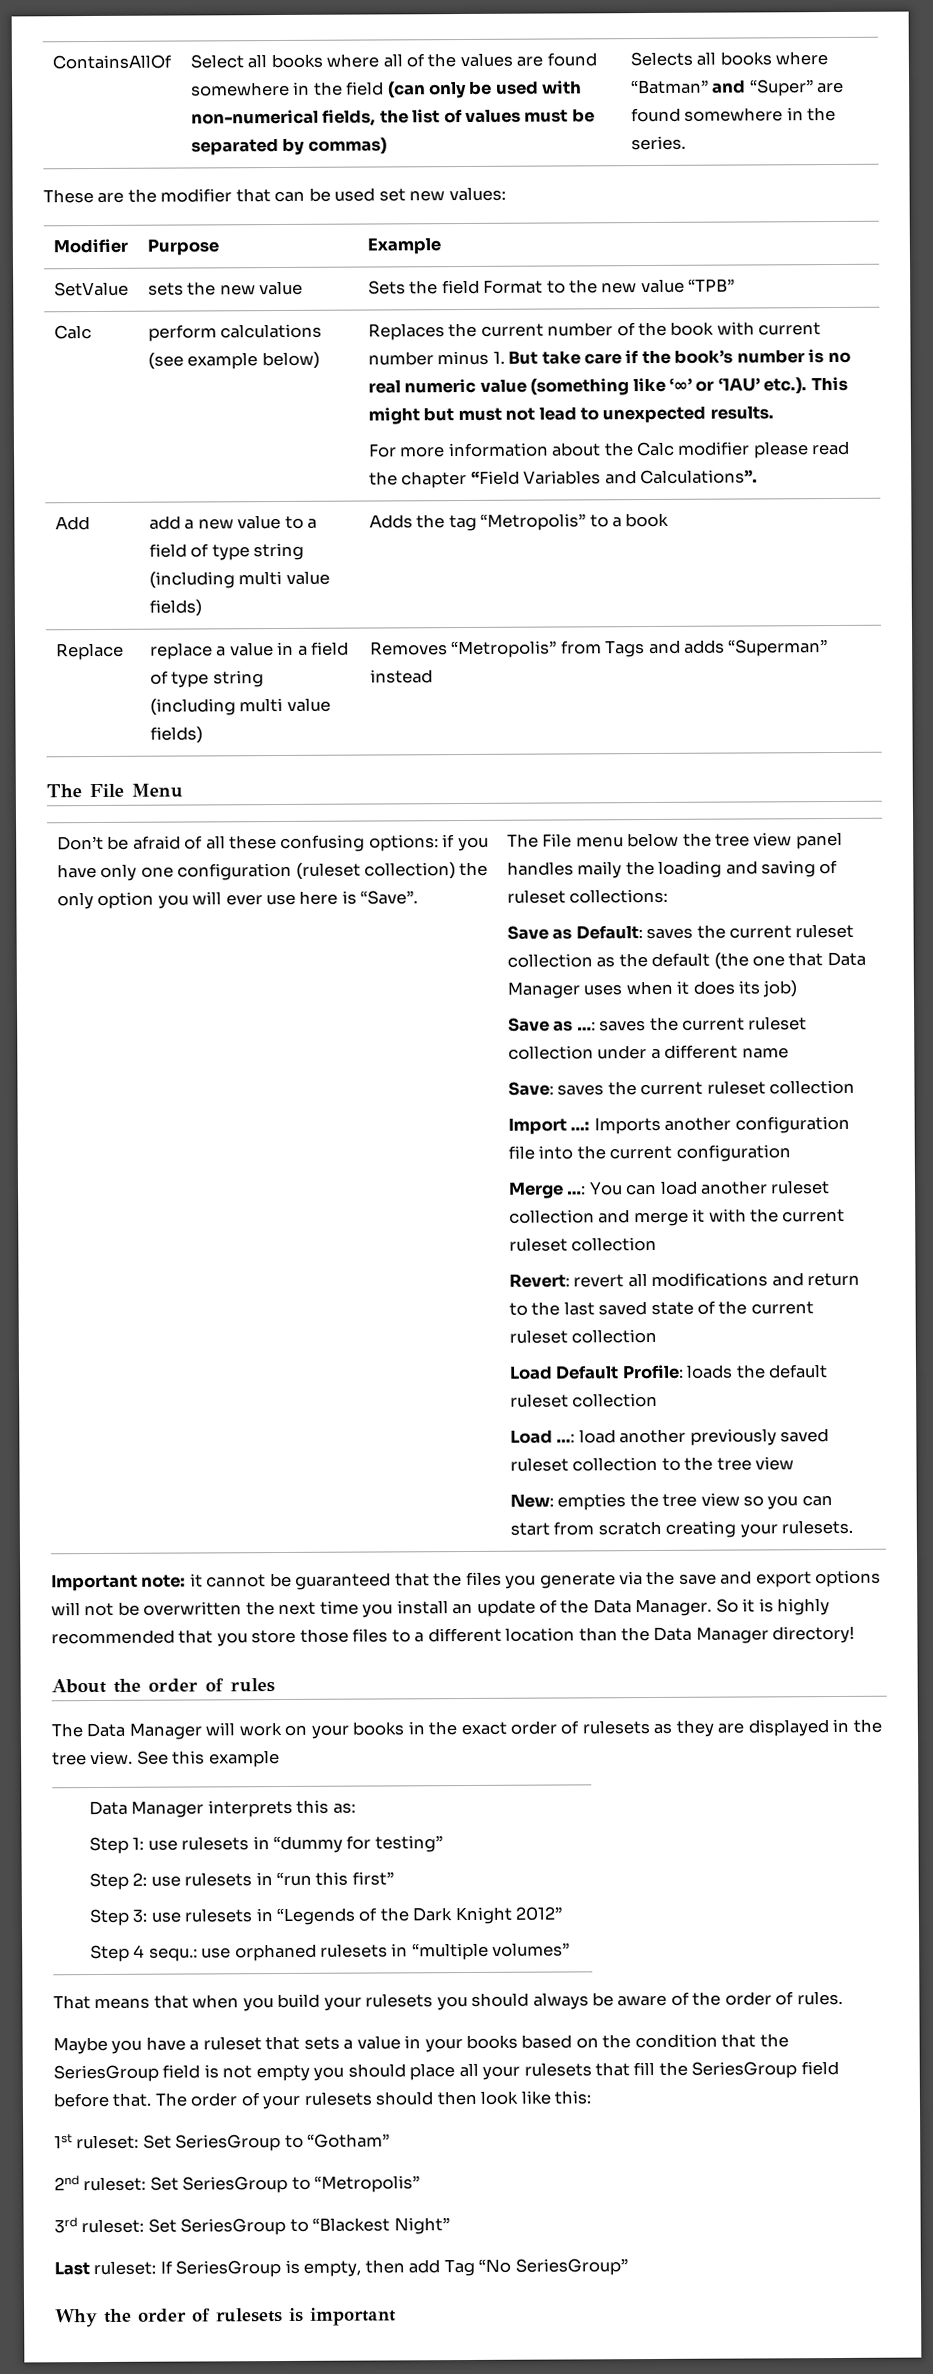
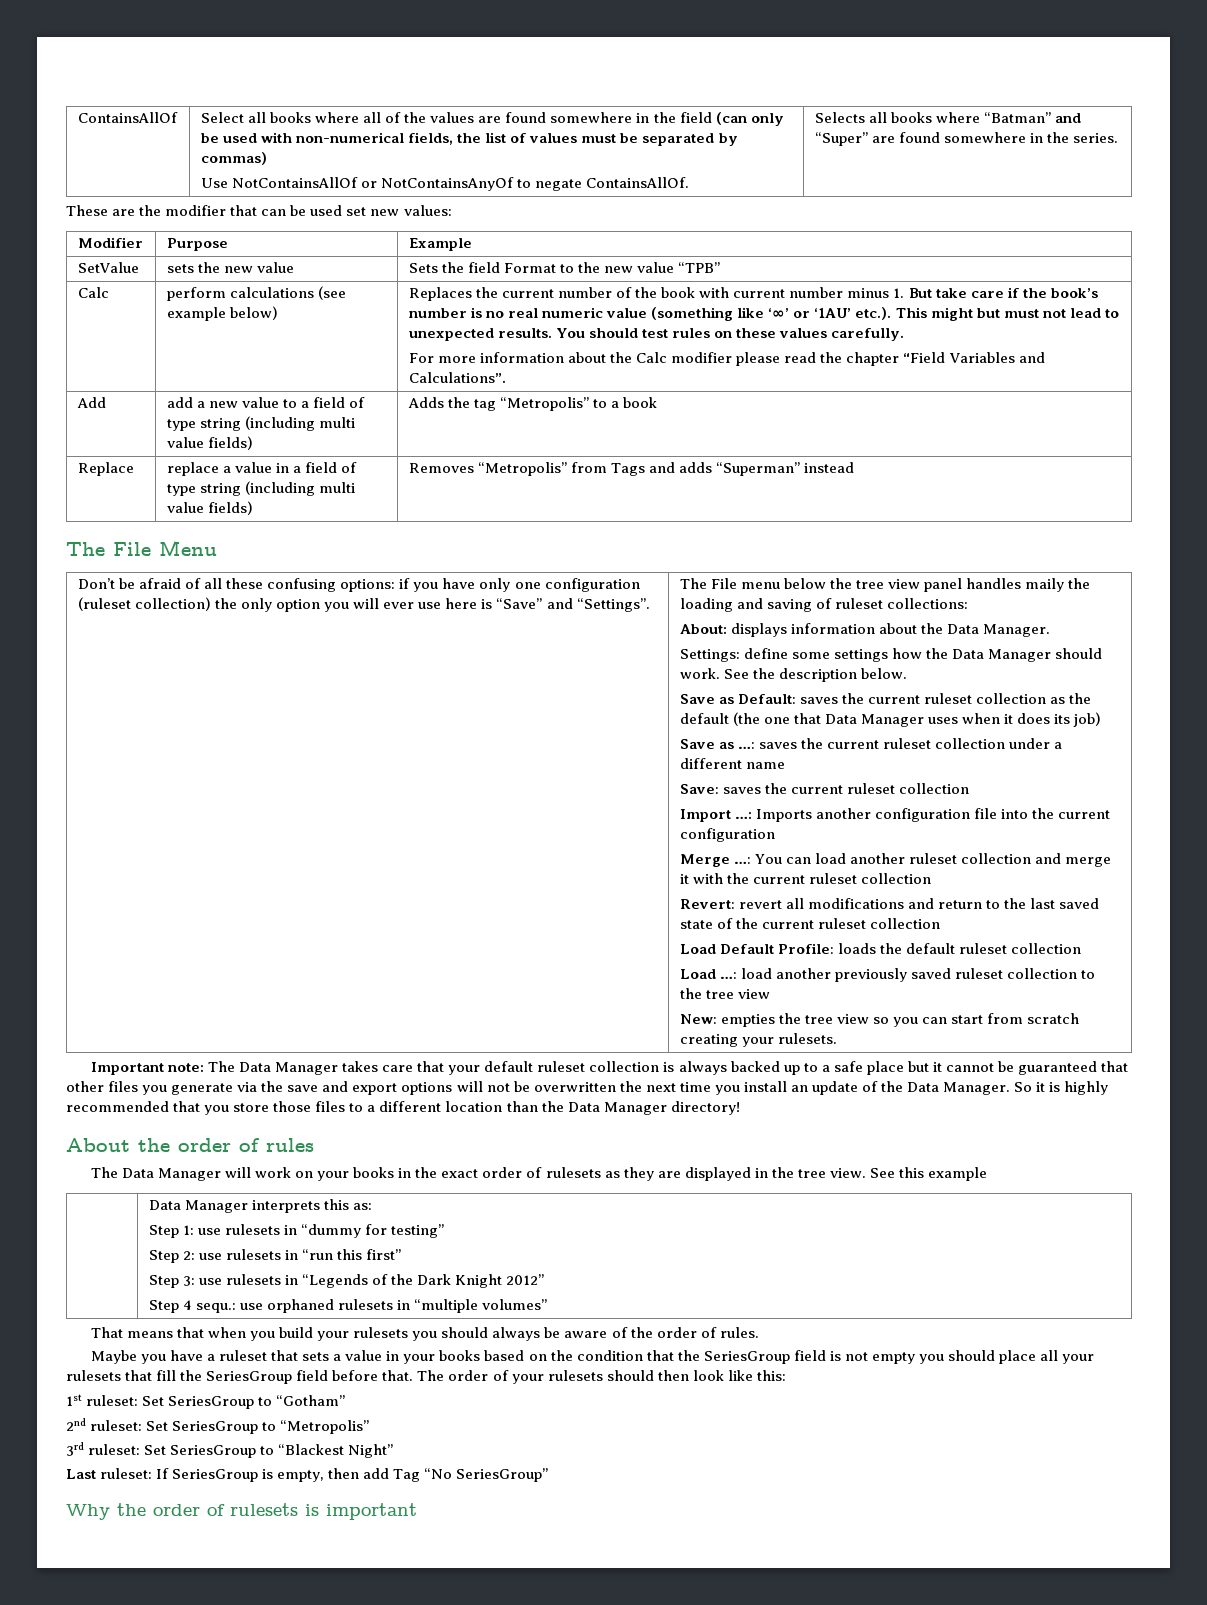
+ Use NotContainsAllOf or NotContainsAnyOf to negate ContainsAllOf.
+ You should test rules on these values carefully.
- Don’t be afraid of all these confusing options: if you have only one configuration (ruleset collection) the only option you will ever use here is “Save”.
+ Don’t be afraid of all these confusing options: if you have only one configuration (ruleset collection) the only option you will ever use here is “Save” and “Settings”.
+ About: displays information about the Data Manager.
+ Settings: define some settings how the Data Manager should work. See the description below.
- Important note: it cannot be guaranteed that the files you generate via the save and export options will not be overwritten the next time you install an update of the Data Manager.
+ Important note: The Data Manager takes care that your default ruleset collection is always backed up to a safe place but it cannot be guaranteed that other files you generate via the save and export options will not be overwritten the next time you install an update of the Data Manager.

